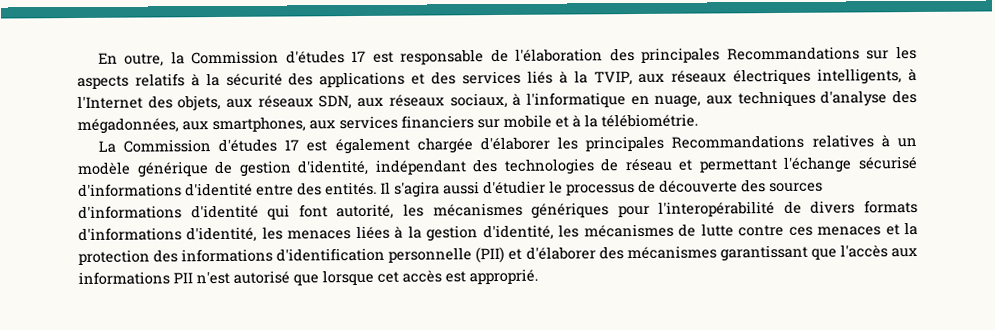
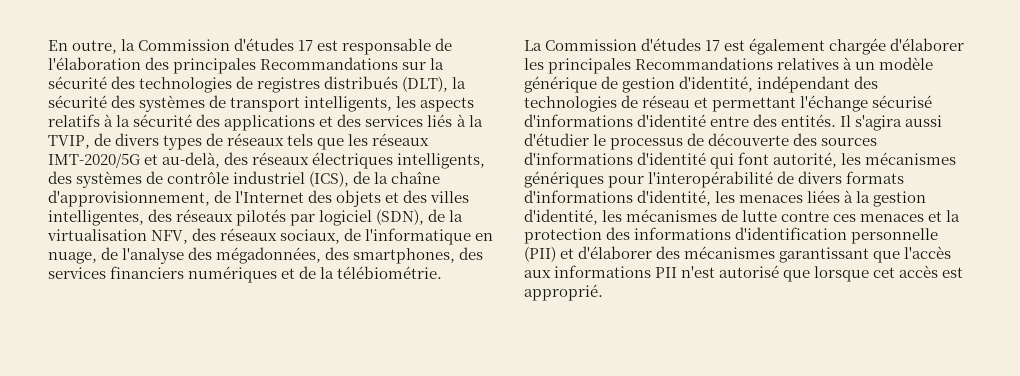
- En outre, la Commission d'études 17 est responsable de l'élaboration des principales Recommandations sur les aspects relatifs à la sécurité des applications et des services liés à la TVIP, aux réseaux électriques intelligents, à l'Internet des objets, aux réseaux SDN, aux réseaux sociaux, à l'informatique en nuage, aux techniques d'analyse des mégadonnées, aux smartphones, aux services financiers sur mobile et à la télébiométrie.
+ En outre, la Commission d'études 17 est responsable de l'élaboration des principales Recommandations sur la sécurité des technologies de registres distribués (DLT), la sécurité des systèmes de transport intelligents, les aspects relatifs à la sécurité des applications et des services liés à la TVIP, de divers types de réseaux tels que les réseaux IMT-2020/5G et au-delà, des réseaux électriques intelligents, des systèmes de contrôle industriel (ICS), de la chaîne d'approvisionnement, de l'Internet des objets et des villes intelligentes, des réseaux pilotés par logiciel (SDN), de la virtualisation NFV, des réseaux sociaux, de l'informatique en nuage, de l'analyse des mégadonnées, des smartphones, des services financiers numériques et de la télébiométrie.

